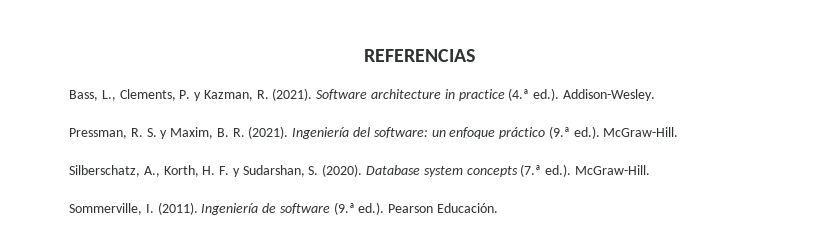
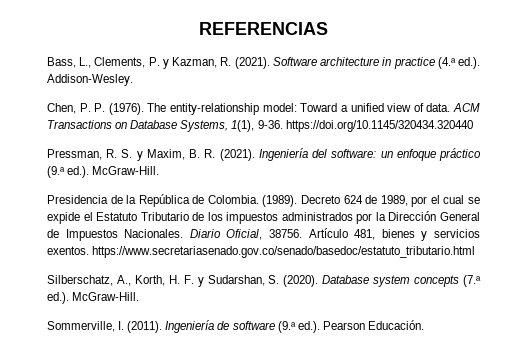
+ Chen, P. P. (1976). The entity-relationship model: Toward a unified view of data. ACM Transactions on Database Systems, 1(1), 9-36. https://doi.org/10.1145/320434.320440
+ Presidencia de la República de Colombia. (1989). Decreto 624 de 1989, por el cual se expide el Estatuto Tributario de los impuestos administrados por la Dirección General de Impuestos Nacionales. Diario Oficial, 38756. Artículo 481, bienes y servicios exentos. https://www.secretariasenado.gov.co/senado/basedoc/estatuto_tributario.html

